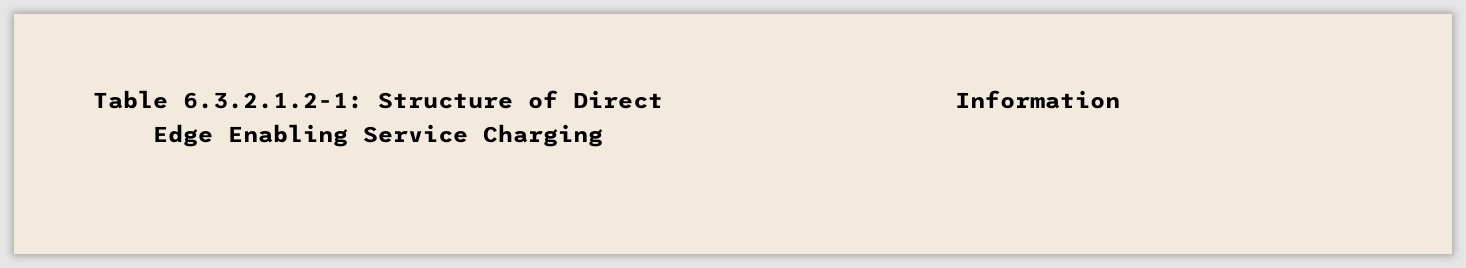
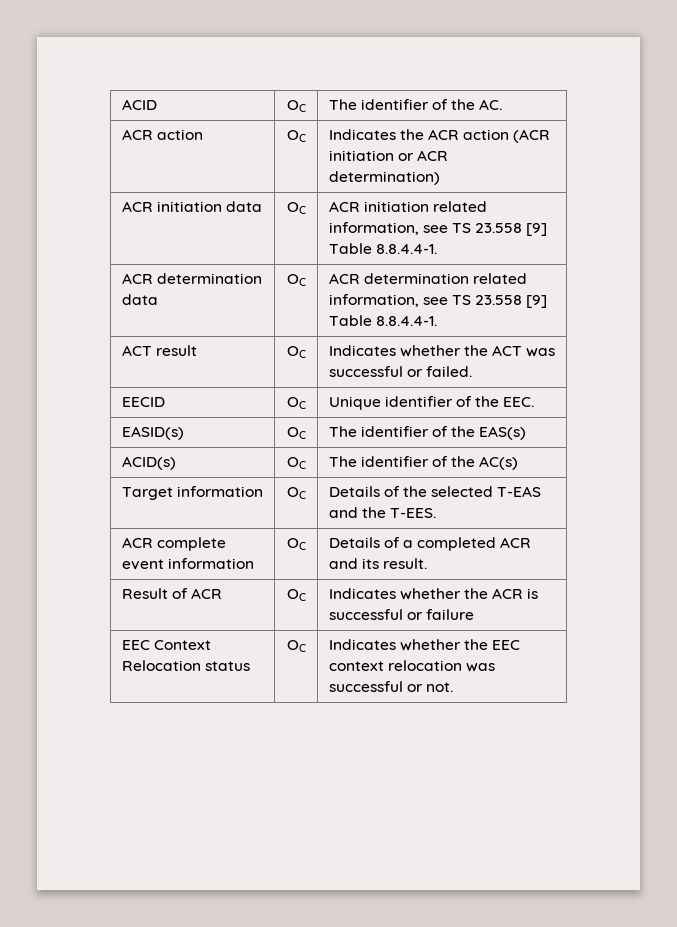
- Table 6.3.2.1.2-1: Structure of Direct Edge Enabling Service Charging Information
+ ACID | OC | The identifier of the AC.
+ ACR action | OC | Indicates the ACR action (ACR initiation or ACR determination)
+ ACR initiation data | OC | ACR initiation related information, see TS 23.558 [9] Table 8.8.4.4-1.
+ ACR determination data | OC | ACR determination related information, see TS 23.558 [9] Table 8.8.4.4-1.
+ ACT result | OC | Indicates whether the ACT was successful or failed.
+ EECID | OC | Unique identifier of the EEC.
+ EASID(s) | OC | The identifier of the EAS(s)
+ ACID(s) | OC | The identifier of the AC(s)
+ Target information | OC | Details of the selected T-EAS and the T-EES.
+ ACR complete event information | OC | Details of a completed ACR and its result.
+ Result of ACR | OC | Indicates whether the ACR is successful or failure
+ EEC Context Relocation status | OC | Indicates whether the EEC context relocation was successful or not.

